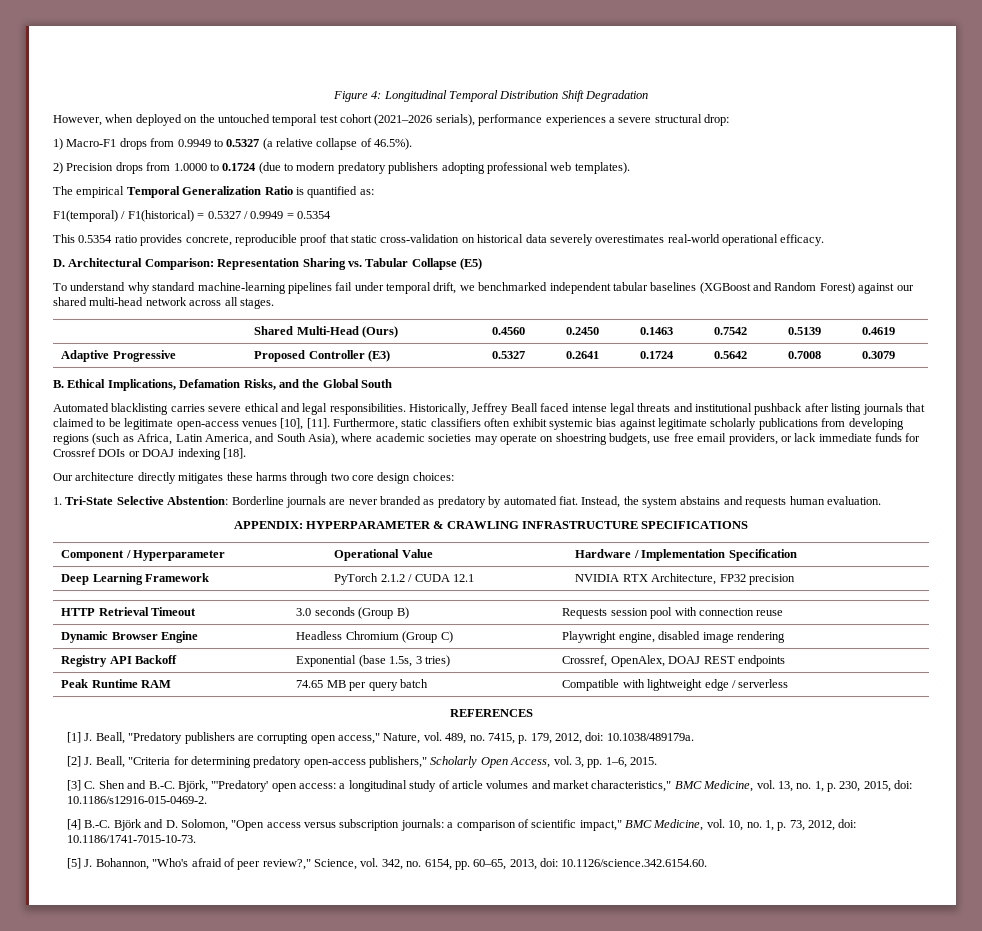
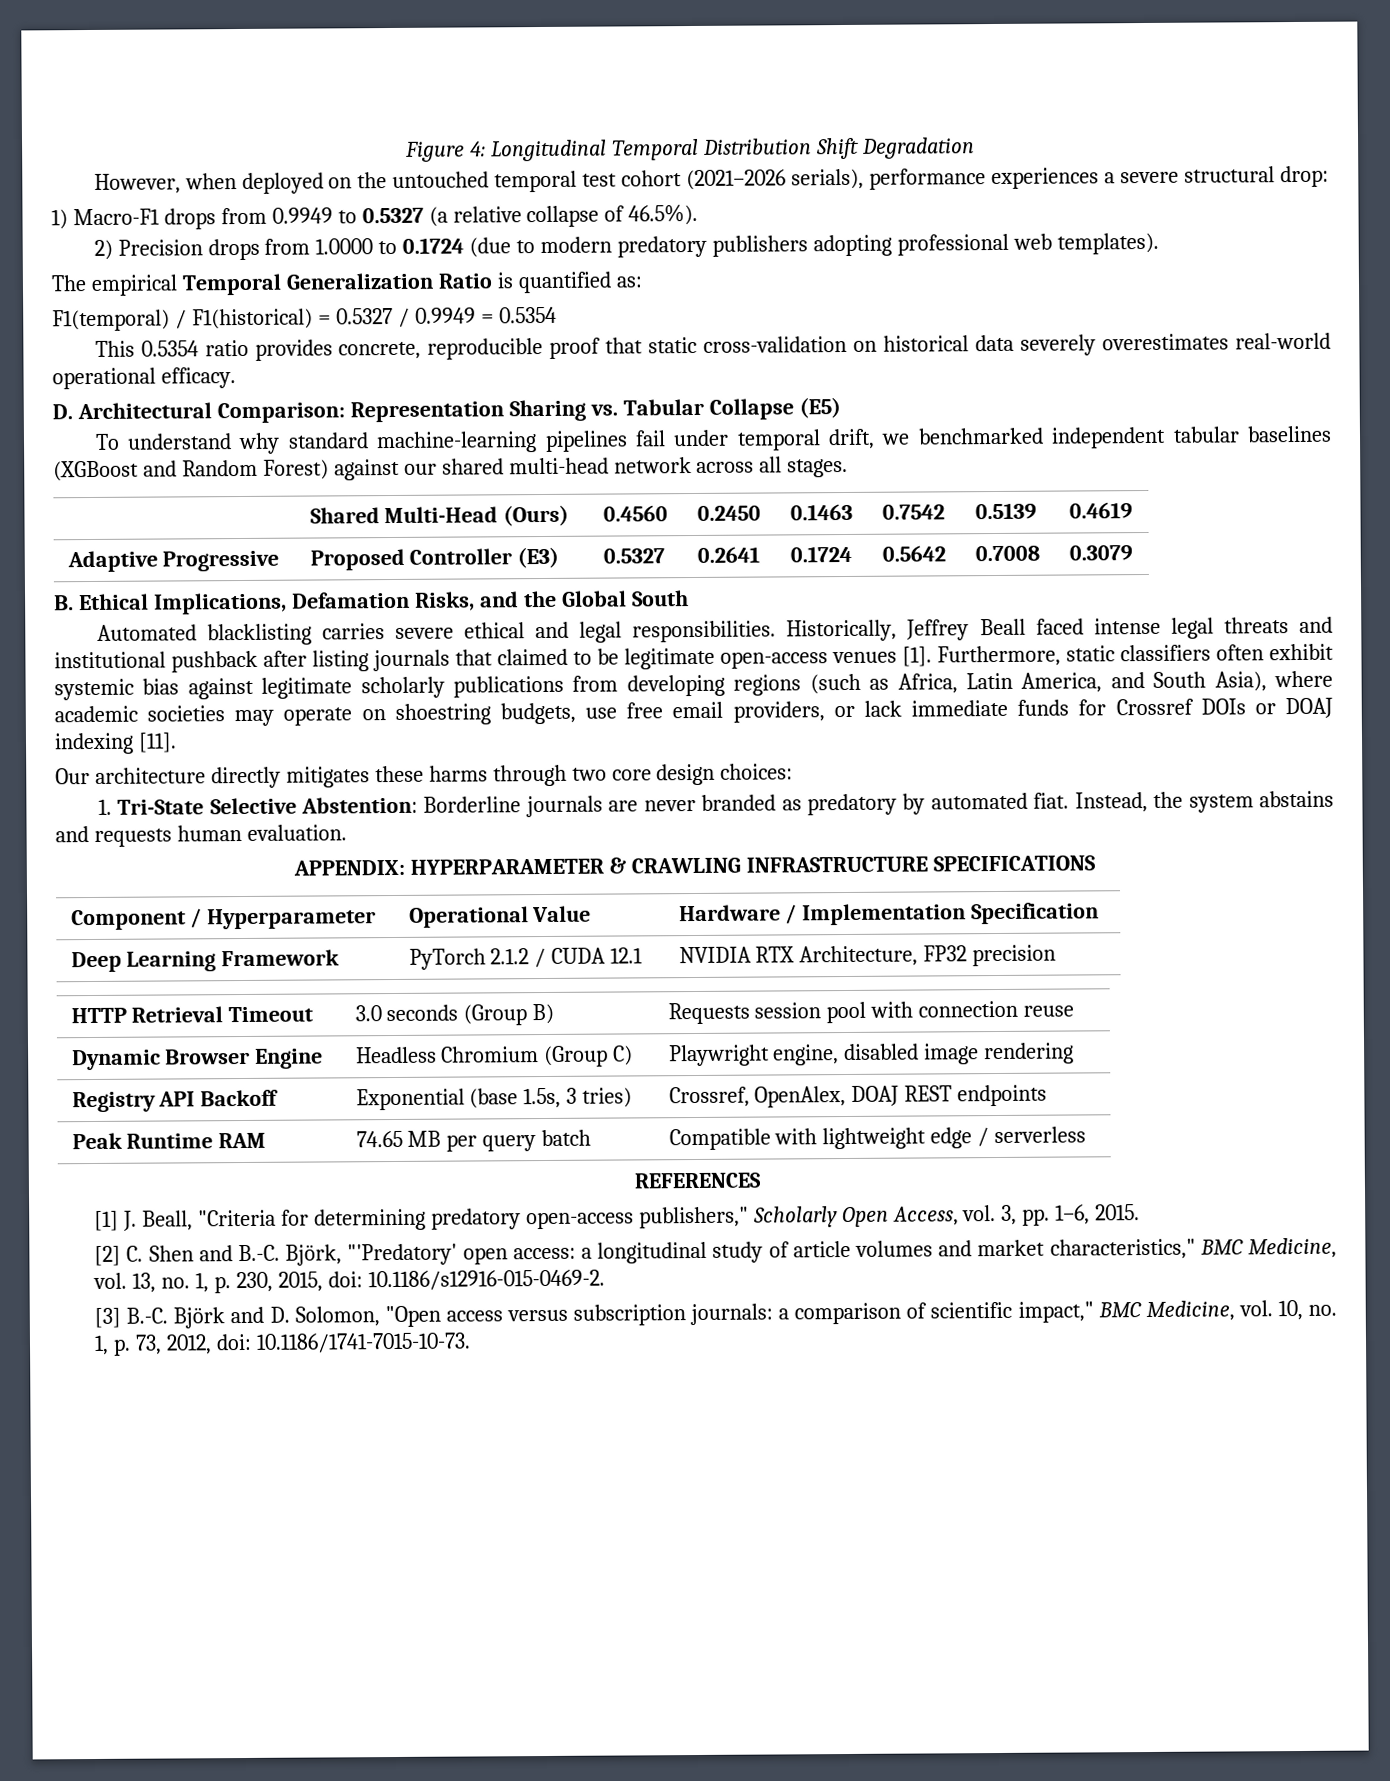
- Historically, Jeffrey Beall faced intense legal threats and institutional pushback after listing journals that claimed to be legitimate open-access venues [10], [11].
+ Historically, Jeffrey Beall faced intense legal threats and institutional pushback after listing journals that claimed to be legitimate open-access venues [1].
- Furthermore, static classifiers often exhibit systemic bias against legitimate scholarly publications from developing regions (such as Africa, Latin America, and South Asia), where academic societies may operate on shoestring budgets, use free email providers, or lack immediate funds for Crossref DOIs or DOAJ indexing [18].
+ Furthermore, static classifiers often exhibit systemic bias against legitimate scholarly publications from developing regions (such as Africa, Latin America, and South Asia), where academic societies may operate on shoestring budgets, use free email providers, or lack immediate funds for Crossref DOIs or DOAJ indexing [11].
- [1] J. Beall, "Predatory publishers are corrupting open access," Nature, vol. 489, no. 7415, p. 179, 2012, doi: 10.1038/489179a.
- [2] J. Beall, "Criteria for determining predatory open-access publishers," Scholarly Open Access, vol. 3, pp. 1–6, 2015.
+ [1] J. Beall, "Criteria for determining predatory open-access publishers," Scholarly Open Access, vol. 3, pp. 1–6, 2015.
- [3] C. Shen and B.-C. Björk, "'Predatory' open access: a longitudinal study of article volumes and market characteristics," BMC Medicine, vol. 13, no. 1, p. 230, 2015, doi: 10.1186/s12916-015-0469-2.
+ [2] C. Shen and B.-C. Björk, "'Predatory' open access: a longitudinal study of article volumes and market characteristics," BMC Medicine, vol. 13, no. 1, p. 230, 2015, doi: 10.1186/s12916-015-0469-2.
- [4] B.-C. Björk and D. Solomon, "Open access versus subscription journals: a comparison of scientific impact," BMC Medicine, vol. 10, no. 1, p. 73, 2012, doi: 10.1186/1741-7015-10-73.
+ [3] B.-C. Björk and D. Solomon, "Open access versus subscription journals: a comparison of scientific impact," BMC Medicine, vol. 10, no. 1, p. 73, 2012, doi: 10.1186/1741-7015-10-73.
- [5] J. Bohannon, "Who's afraid of peer review?," Science, vol. 342, no. 6154, pp. 60–65, 2013, doi: 10.1126/science.342.6154.60.

